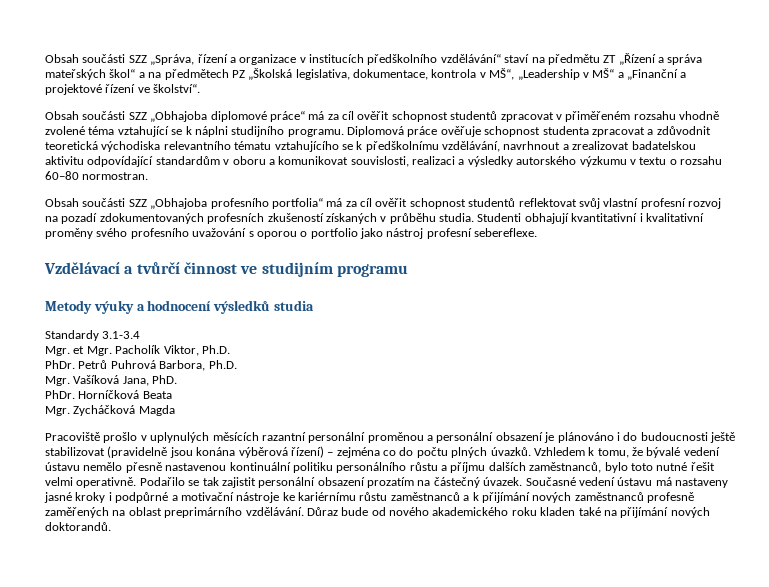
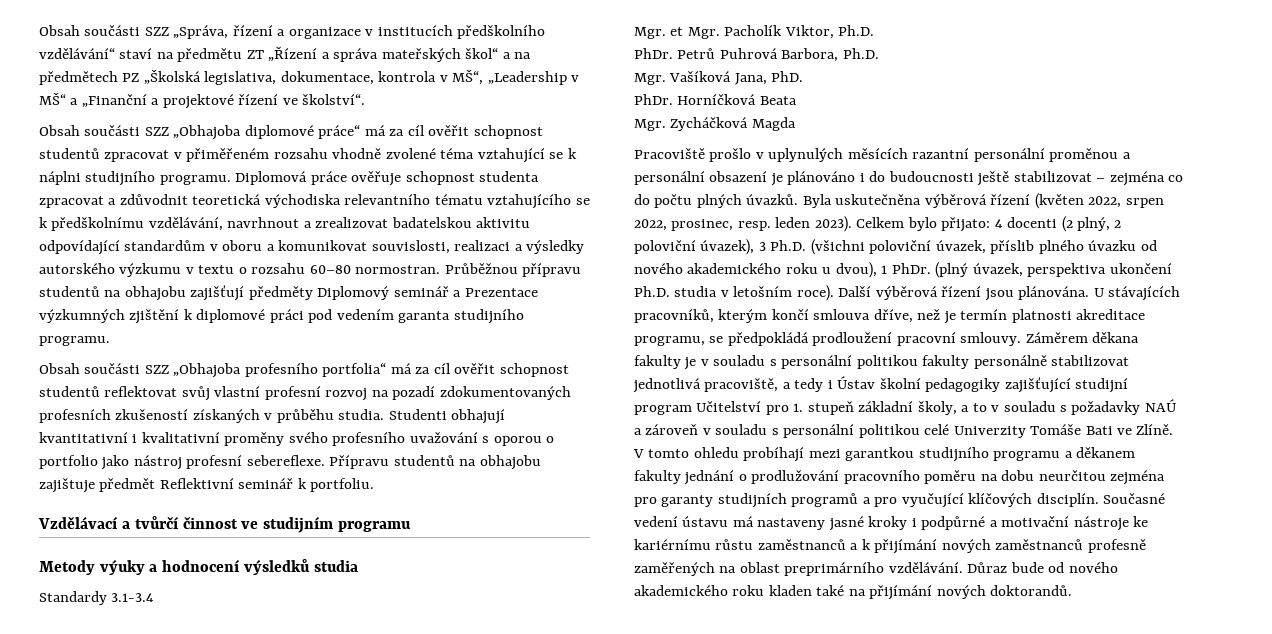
+ Průběžnou přípravu studentů na obhajobu zajišťují předměty Diplomový seminář a Prezentace výzkumných zjištění k diplomové práci pod vedením garanta studijního programu.
+ Přípravu studentů na obhajobu zajištuje předmět Reflektivní seminář k portfoliu.
- Pracoviště prošlo v uplynulých měsících razantní personální proměnou a personální obsazení je plánováno i do budoucnosti ještě stabilizovat (pravidelně jsou konána výběrová řízení) – zejména co do počtu plných úvazků.
+ Pracoviště prošlo v uplynulých měsících razantní personální proměnou a personální obsazení je plánováno i do budoucnosti ještě stabilizovat – zejména co do počtu plných úvazků.
- Vzhledem k tomu, že bývalé vedení ústavu nemělo přesně nastavenou kontinuální politiku personálního růstu a příjmu dalších zaměstnanců, bylo toto nutné řešit velmi operativně. Podařilo se tak zajistit personální obsazení prozatím na částečný úvazek.
+ Byla uskutečněna výběrová řízení (květen 2022, srpen 2022, prosinec, resp. leden 2023). Celkem bylo přijato: 4 docenti (2 plný, 2 poloviční úvazek), 3 Ph.D. (všichni poloviční úvazek, příslib plného úvazku od nového akademického roku u dvou), 1 PhDr. (plný úvazek, perspektiva ukončení Ph.D. studia v letošním roce). Další výběrová řízení jsou plánována. U stávajících pracovníků, kterým končí smlouva dříve, než je termín platnosti akreditace programu, se předpokládá prodloužení pracovní smlouvy. Záměrem děkana fakulty je v souladu s personální politikou fakulty personálně stabilizovat jednotlivá pracoviště, a tedy i Ústav školní pedagogiky zajišťující studijní program Učitelství pro 1. stupeň základní školy, a to v souladu s požadavky NAÚ a zároveň v souladu s personální politikou celé Univerzity Tomáše Bati ve Zlíně. V tomto ohledu probíhají mezi garantkou studijního programu a děkanem fakulty jednání o prodlužování pracovního poměru na dobu neurčitou zejména pro garanty studijních programů a pro vyučující klíčových disciplín.

